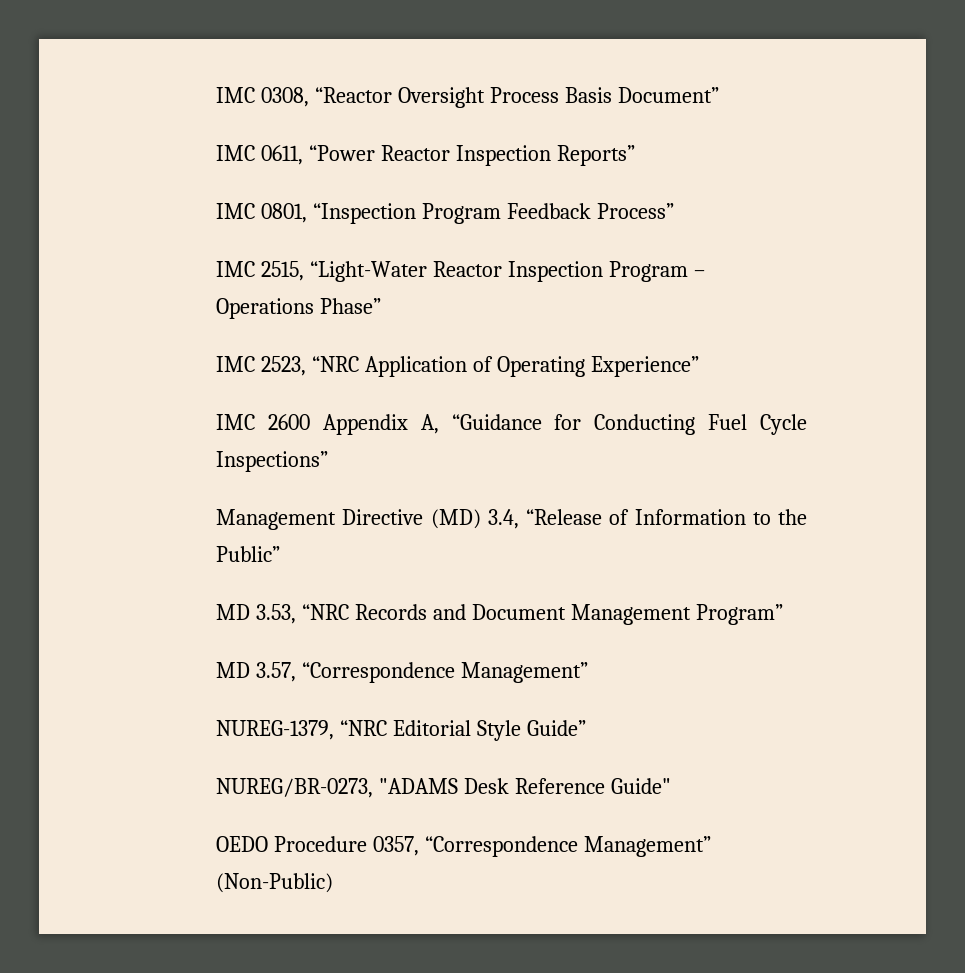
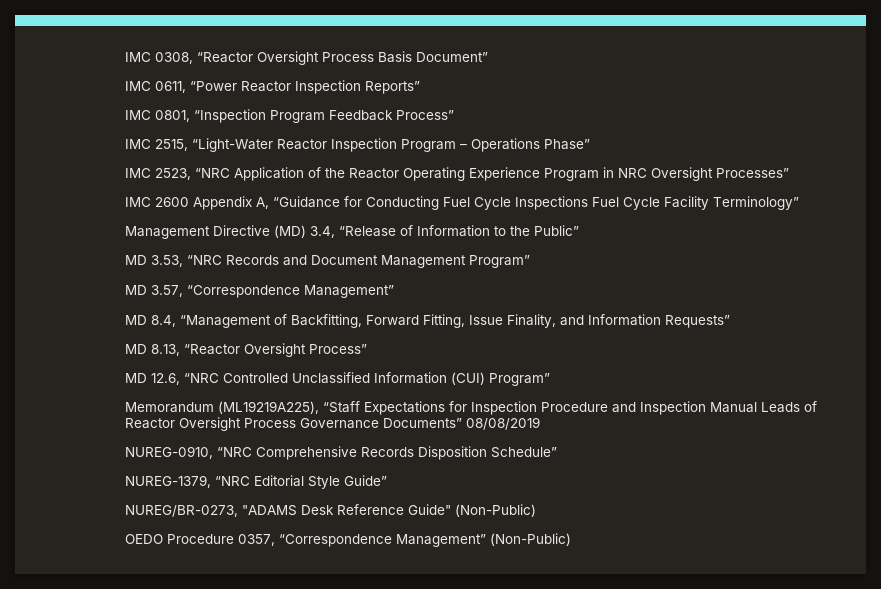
- IMC 2523, “NRC Application of Operating Experience”
+ IMC 2523, “NRC Application of the Reactor Operating Experience Program in NRC Oversight Processes”
- IMC 2600 Appendix A, “Guidance for Conducting Fuel Cycle Inspections”
+ IMC 2600 Appendix A, “Guidance for Conducting Fuel Cycle Inspections Fuel Cycle Facility Terminology”
+ MD 8.4, “Management of Backfitting, Forward Fitting, Issue Finality, and Information Requests”
+ MD 8.13, “Reactor Oversight Process”
+ MD 12.6, “NRC Controlled Unclassified Information (CUI) Program”
+ Memorandum (ML19219A225), “Staff Expectations for Inspection Procedure and Inspection Manual Leads of Reactor Oversight Process Governance Documents” 08/08/2019
+ NUREG-0910, “NRC Comprehensive Records Disposition Schedule”
- NUREG/BR-0273, "ADAMS Desk Reference Guide"
+ NUREG/BR-0273, "ADAMS Desk Reference Guide" (Non-Public)

